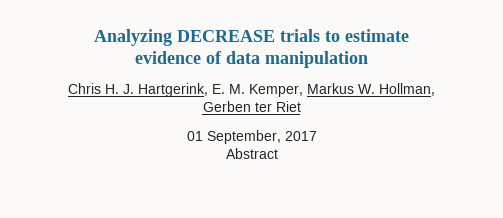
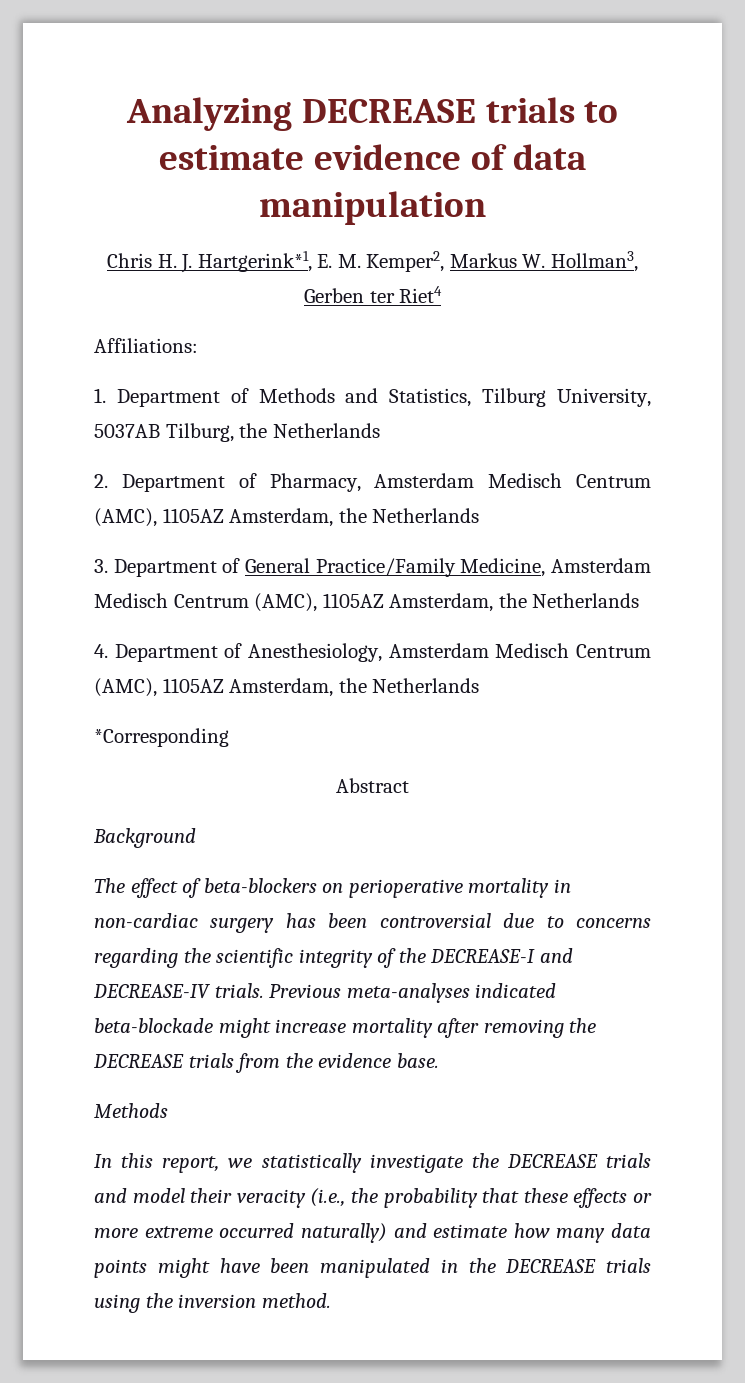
- Chris H. J. Hartgerink, E. M. Kemper, Markus W. Hollman, Gerben ter Riet
- 01 September, 2017
+ Chris H. J. Hartgerink*1, E. M. Kemper2, Markus W. Hollman3, Gerben ter Riet4
+ Affiliations:
+ 1. Department of Methods and Statistics, Tilburg University, 5037AB Tilburg, the Netherlands
+ 2. Department of Pharmacy, Amsterdam Medisch Centrum (AMC), 1105AZ Amsterdam, the Netherlands
+ 3. Department of General Practice/Family Medicine, Amsterdam Medisch Centrum (AMC), 1105AZ Amsterdam, the Netherlands
+ 4. Department of Anesthesiology, Amsterdam Medisch Centrum (AMC), 1105AZ Amsterdam, the Netherlands
+ *Corresponding
  Abstract
+ Background
+ The effect of beta-blockers on perioperative mortality in non-cardiac surgery has been controversial due to concerns regarding the scientific integrity of the DECREASE-I and DECREASE-IV trials. Previous meta-analyses indicated beta-blockade might increase mortality after removing the DECREASE trials from the evidence base.
+ Methods
+ In this report, we statistically investigate the DECREASE trials and model their veracity (i.e., the probability that these effects or more extreme occurred naturally) and estimate how many data points might have been manipulated in the DECREASE trials using the inversion method.

